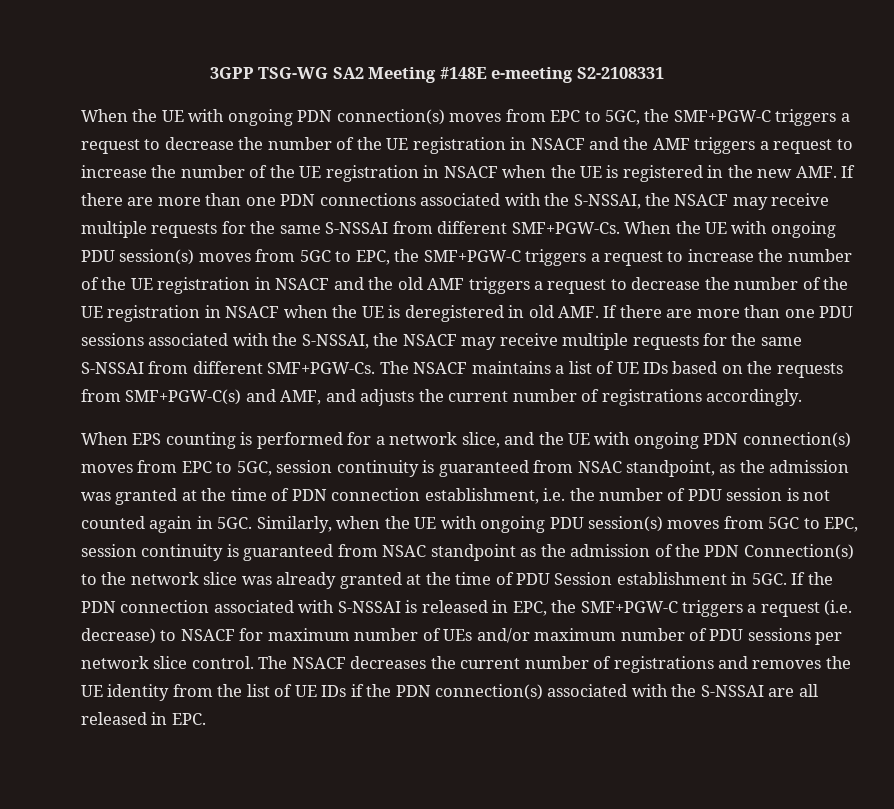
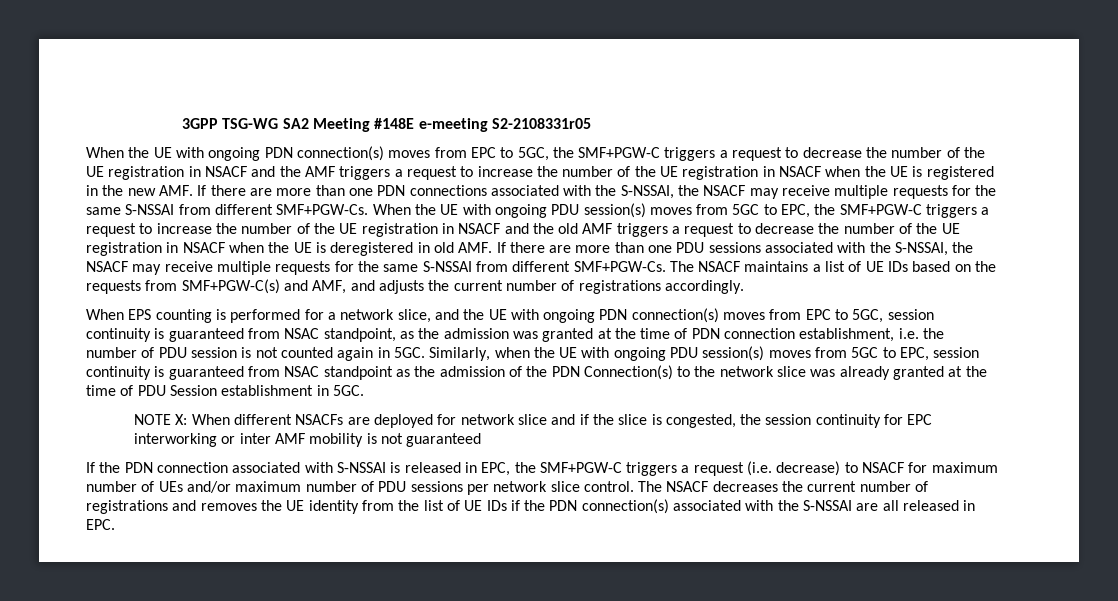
- 3GPP TSG-WG SA2 Meeting #148E e-meeting S2-2108331
+ 3GPP TSG-WG SA2 Meeting #148E e-meeting S2-2108331r05
- Similarly, when the UE with ongoing PDU session(s) moves from 5GC to EPC, session continuity is guaranteed from NSAC standpoint as the admission of the PDN Connection(s) to the network slice was already granted at the time of PDU Session establishment in 5GC. If the PDN connection associated with S-NSSAI is released in EPC, the SMF+PGW-C triggers a request (i.e. decrease) to NSACF for maximum number of UEs and/or maximum number of PDU sessions per network slice control.
+ Similarly, when the UE with ongoing PDU session(s) moves from 5GC to EPC, session continuity is guaranteed from NSAC standpoint as the admission of the PDN Connection(s) to the network slice was already granted at the time of PDU Session establishment in 5GC.
+ NOTE X: When different NSACFs are deployed for network slice and if the slice is congested, the session continuity for EPC interworking or inter AMF mobility is not guaranteed
+ If the PDN connection associated with S-NSSAI is released in EPC, the SMF+PGW-C triggers a request (i.e. decrease) to NSACF for maximum number of UEs and/or maximum number of PDU sessions per network slice control.

